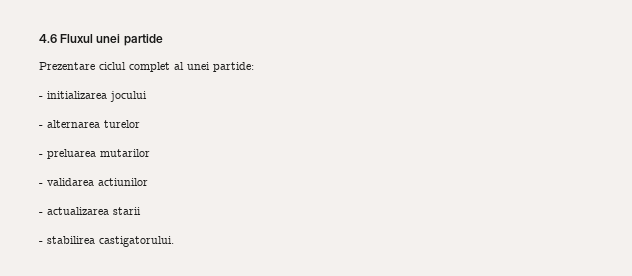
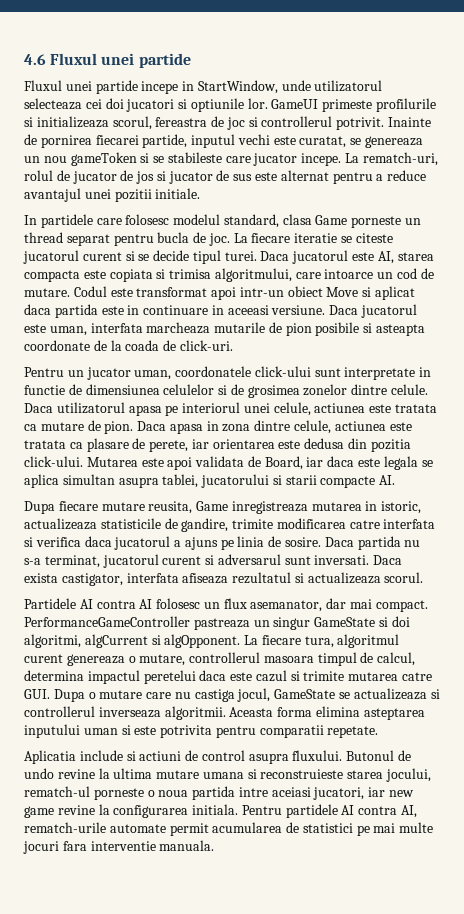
- Prezentare ciclul complet al unei partide:
- - initializarea jocului
- - alternarea turelor
- - preluarea mutarilor
- - validarea actiunilor
- - actualizarea starii
- - stabilirea castigatorului.
+ Fluxul unei partide incepe in StartWindow, unde utilizatorul selecteaza cei doi jucatori si optiunile lor. GameUI primeste profilurile si initializeaza scorul, fereastra de joc si controllerul potrivit. Inainte de pornirea fiecarei partide, inputul vechi este curatat, se genereaza un nou gameToken si se stabileste care jucator incepe. La rematch-uri, rolul de jucator de jos si jucator de sus este alternat pentru a reduce avantajul unei pozitii initiale.
+ In partidele care folosesc modelul standard, clasa Game porneste un thread separat pentru bucla de joc. La fiecare iteratie se citeste jucatorul curent si se decide tipul turei. Daca jucatorul este AI, starea compacta este copiata si trimisa algoritmului, care intoarce un cod de mutare. Codul este transformat apoi intr-un obiect Move si aplicat daca partida este in continuare in aceeasi versiune. Daca jucatorul este uman, interfata marcheaza mutarile de pion posibile si asteapta coordonate de la coada de click-uri.
+ Pentru un jucator uman, coordonatele click-ului sunt interpretate in functie de dimensiunea celulelor si de grosimea zonelor dintre celule. Daca utilizatorul apasa pe interiorul unei celule, actiunea este tratata ca mutare de pion. Daca apasa in zona dintre celule, actiunea este tratata ca plasare de perete, iar orientarea este dedusa din pozitia click-ului. Mutarea este apoi validata de Board, iar daca este legala se aplica simultan asupra tablei, jucatorului si starii compacte AI.
+ Dupa fiecare mutare reusita, Game inregistreaza mutarea in istoric, actualizeaza statisticile de gandire, trimite modificarea catre interfata si verifica daca jucatorul a ajuns pe linia de sosire. Daca partida nu s-a terminat, jucatorul curent si adversarul sunt inversati. Daca exista castigator, interfata afiseaza rezultatul si actualizeaza scorul.
+ Partidele AI contra AI folosesc un flux asemanator, dar mai compact. PerformanceGameController pastreaza un singur GameState si doi algoritmi, algCurrent si algOpponent. La fiecare tura, algoritmul curent genereaza o mutare, controllerul masoara timpul de calcul, determina impactul peretelui daca este cazul si trimite mutarea catre GUI. Dupa o mutare care nu castiga jocul, GameState se actualizeaza si controllerul inverseaza algoritmii. Aceasta forma elimina asteptarea inputului uman si este potrivita pentru comparatii repetate.
+ Aplicatia include si actiuni de control asupra fluxului. Butonul de undo revine la ultima mutare umana si reconstruieste starea jocului, rematch-ul porneste o noua partida intre aceiasi jucatori, iar new game revine la configurarea initiala. Pentru partidele AI contra AI, rematch-urile automate permit acumularea de statistici pe mai multe jocuri fara interventie manuala.

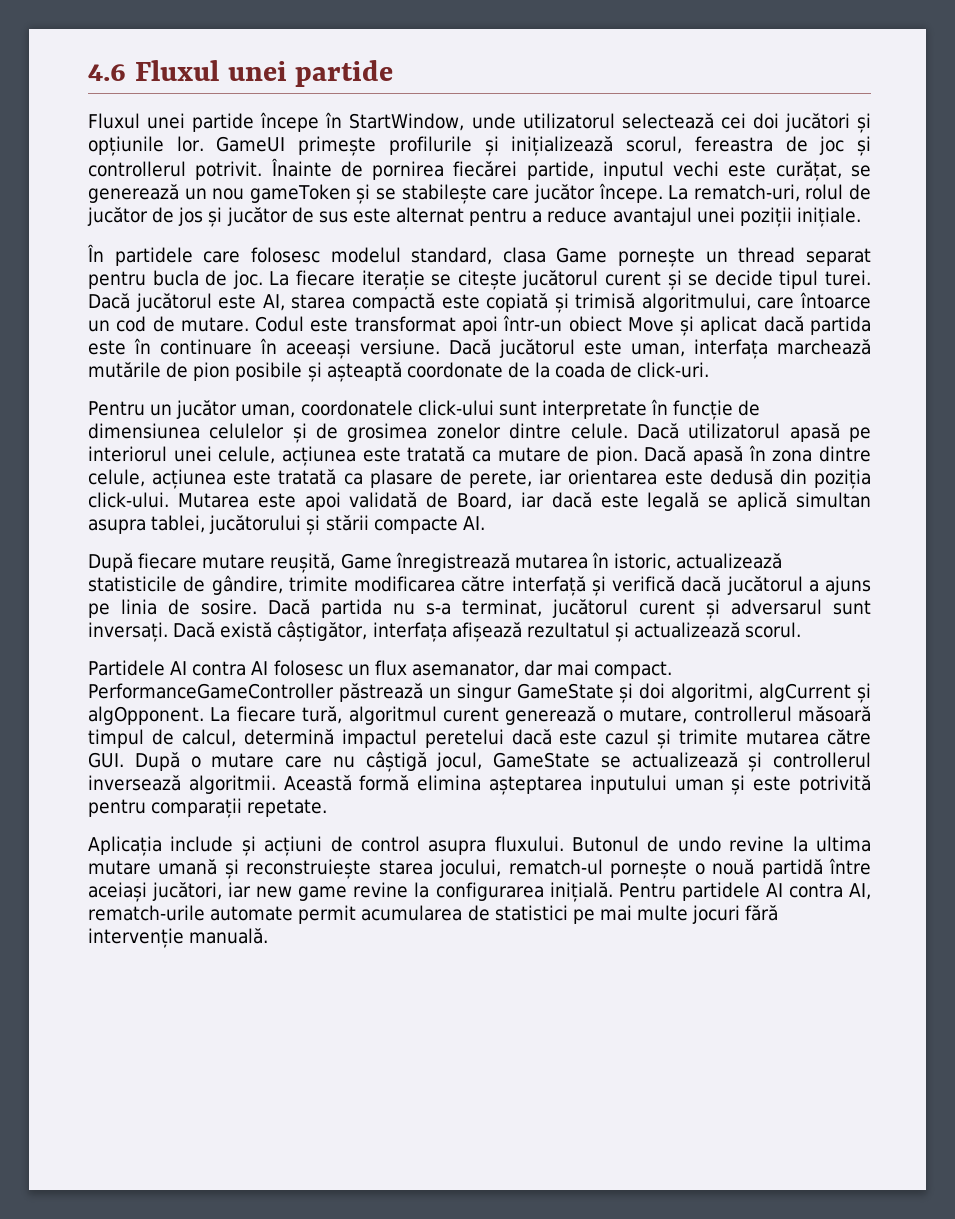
- Fluxul unei partide incepe in StartWindow, unde utilizatorul selecteaza cei doi jucatori si optiunile lor. GameUI primeste profilurile si initializeaza scorul, fereastra de joc si controllerul potrivit.
+ Fluxul unei partide începe în StartWindow, unde utilizatorul selectează cei doi jucători și opțiunile lor. GameUI primește profilurile și inițializează scorul, fereastra de joc și controllerul potrivit.
- Inainte de pornirea fiecarei partide, inputul vechi este curatat, se genereaza un nou gameToken si se stabileste care jucator incepe.
+ Înainte de pornirea fiecărei partide, inputul vechi este curățat, se generează un nou gameToken și se stabilește care jucător începe.
- La rematch-uri, rolul de jucator de jos si jucator de sus este alternat pentru a reduce avantajul unei pozitii initiale.
- In partidele care folosesc modelul standard, clasa Game porneste un thread separat pentru bucla de joc.
+ La rematch-uri, rolul de jucător de jos și jucător de sus este alternat pentru a reduce avantajul unei poziții inițiale.
+ În partidele care folosesc modelul standard, clasa Game pornește un thread separat pentru bucla de joc.
- La fiecare iteratie se citeste jucatorul curent si se decide tipul turei.
+ La fiecare iterație se citește jucătorul curent și se decide tipul turei.
- Daca jucatorul este AI, starea compacta este copiata si trimisa algoritmului, care intoarce un cod de mutare.
+ Dacă jucătorul este AI, starea compactă este copiată și trimisă algoritmului, care întoarce un cod de mutare.
- Codul este transformat apoi intr-un obiect Move si aplicat daca partida este in continuare in aceeasi versiune. Daca jucatorul este uman, interfata marcheaza mutarile de pion posibile si asteapta coordonate de la coada de click-uri.
+ Codul este transformat apoi într-un obiect Move și aplicat dacă partida este în continuare în aceeași versiune. Dacă jucătorul este uman, interfața marchează mutările de pion posibile și așteaptă coordonate de la coada de click-uri.
- Pentru un jucator uman, coordonatele click-ului sunt interpretate in functie de dimensiunea celulelor si de grosimea zonelor dintre celule.
+ Pentru un jucător uman, coordonatele click-ului sunt interpretate în funcție de dimensiunea celulelor și de grosimea zonelor dintre celule.
- Daca utilizatorul apasa pe interiorul unei celule, actiunea este tratata ca mutare de pion.
+ Dacă utilizatorul apasă pe interiorul unei celule, acțiunea este tratată ca mutare de pion.
- Daca apasa in zona dintre celule, actiunea este tratata ca plasare de perete, iar orientarea este dedusa din pozitia click-ului.
+ Dacă apasă în zona dintre celule, acțiunea este tratată ca plasare de perete, iar orientarea este dedusă din poziția click-ului.
- Mutarea este apoi validata de Board, iar daca este legala se aplica simultan asupra tablei, jucatorului si starii compacte AI.
+ Mutarea este apoi validată de Board, iar dacă este legală se aplică simultan asupra tablei, jucătorului și stării compacte AI.
- Dupa fiecare mutare reusita, Game inregistreaza mutarea in istoric, actualizeaza statisticile de gandire, trimite modificarea catre interfata si verifica daca jucatorul a ajuns pe linia de sosire.
+ După fiecare mutare reușită, Game înregistrează mutarea în istoric, actualizează statisticile de gândire, trimite modificarea către interfață și verifică dacă jucătorul a ajuns pe linia de sosire.
- Daca partida nu s-a terminat, jucatorul curent si adversarul sunt inversati. Daca exista castigator, interfata afiseaza rezultatul si actualizeaza scorul.
+ Dacă partida nu s-a terminat, jucătorul curent și adversarul sunt inversați. Dacă există câștigător, interfața afișează rezultatul și actualizează scorul.
- PerformanceGameController pastreaza un singur GameState si doi algoritmi, algCurrent si algOpponent.
+ PerformanceGameController păstrează un singur GameState și doi algoritmi, algCurrent și algOpponent.
- La fiecare tura, algoritmul curent genereaza o mutare, controllerul masoara timpul de calcul, determina impactul peretelui daca este cazul si trimite mutarea catre GUI. Dupa o mutare care nu castiga jocul, GameState se actualizeaza si controllerul inverseaza algoritmii. Aceasta forma elimina asteptarea inputului uman si este potrivita pentru comparatii repetate.
- Aplicatia include si actiuni de control asupra fluxului.
+ La fiecare tură, algoritmul curent generează o mutare, controllerul măsoară timpul de calcul, determină impactul peretelui dacă este cazul și trimite mutarea către GUI. După o mutare care nu câștigă jocul, GameState se actualizează și controllerul inversează algoritmii. Această formă elimina așteptarea inputului uman și este potrivită pentru comparații repetate.
+ Aplicația include și acțiuni de control asupra fluxului.
- Butonul de undo revine la ultima mutare umana si reconstruieste starea jocului, rematch-ul porneste o noua partida intre aceiasi jucatori, iar new game revine la configurarea initiala.
+ Butonul de undo revine la ultima mutare umană și reconstruiește starea jocului, rematch-ul pornește o nouă partidă între aceiași jucători, iar new game revine la configurarea inițială.
- Pentru partidele AI contra AI, rematch-urile automate permit acumularea de statistici pe mai multe jocuri fara interventie manuala.
+ Pentru partidele AI contra AI, rematch-urile automate permit acumularea de statistici pe mai multe jocuri fără intervenție manuală.

